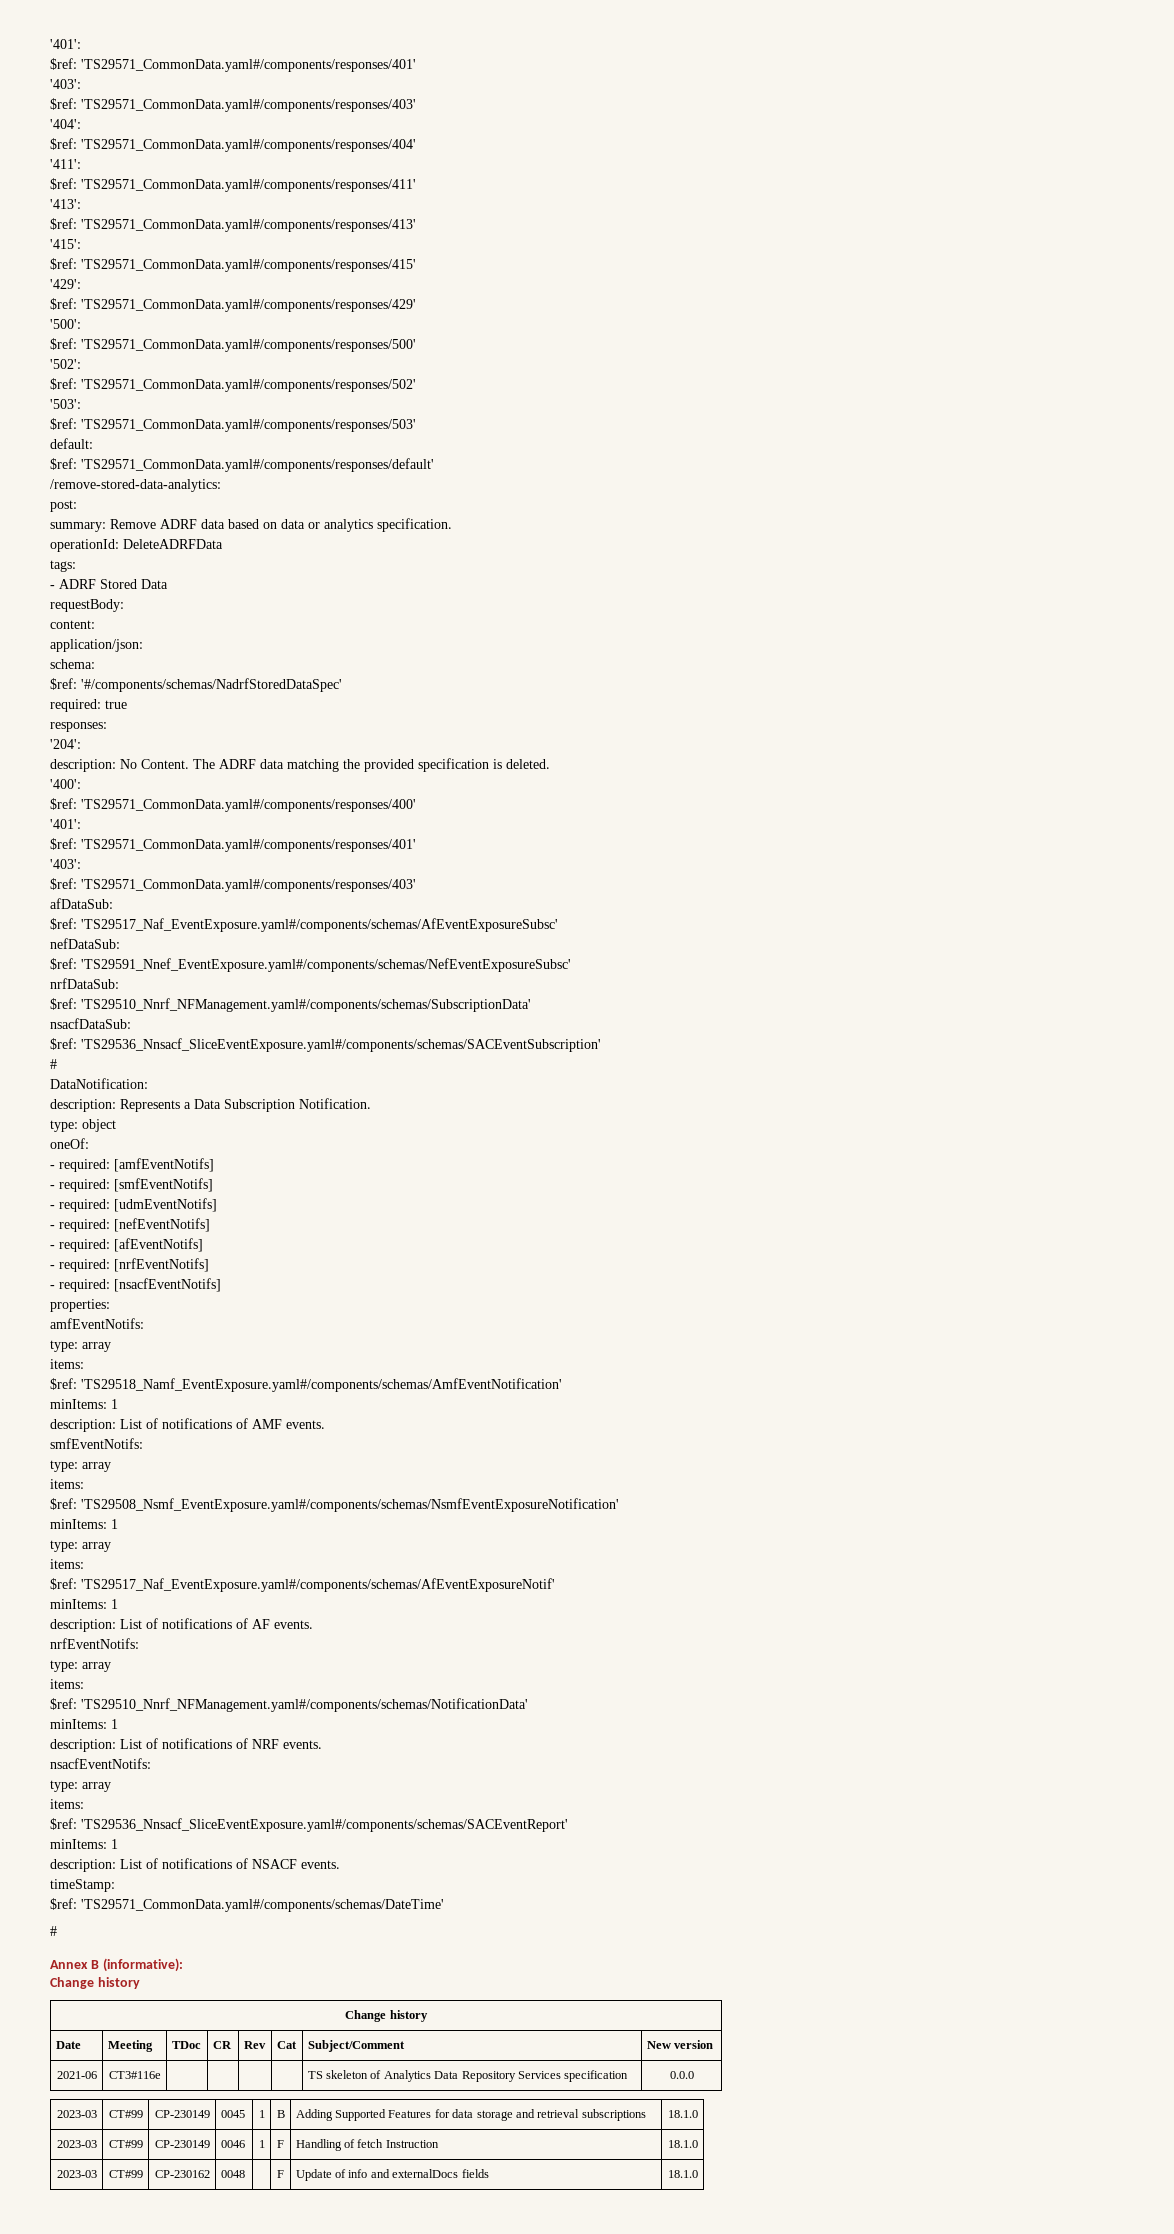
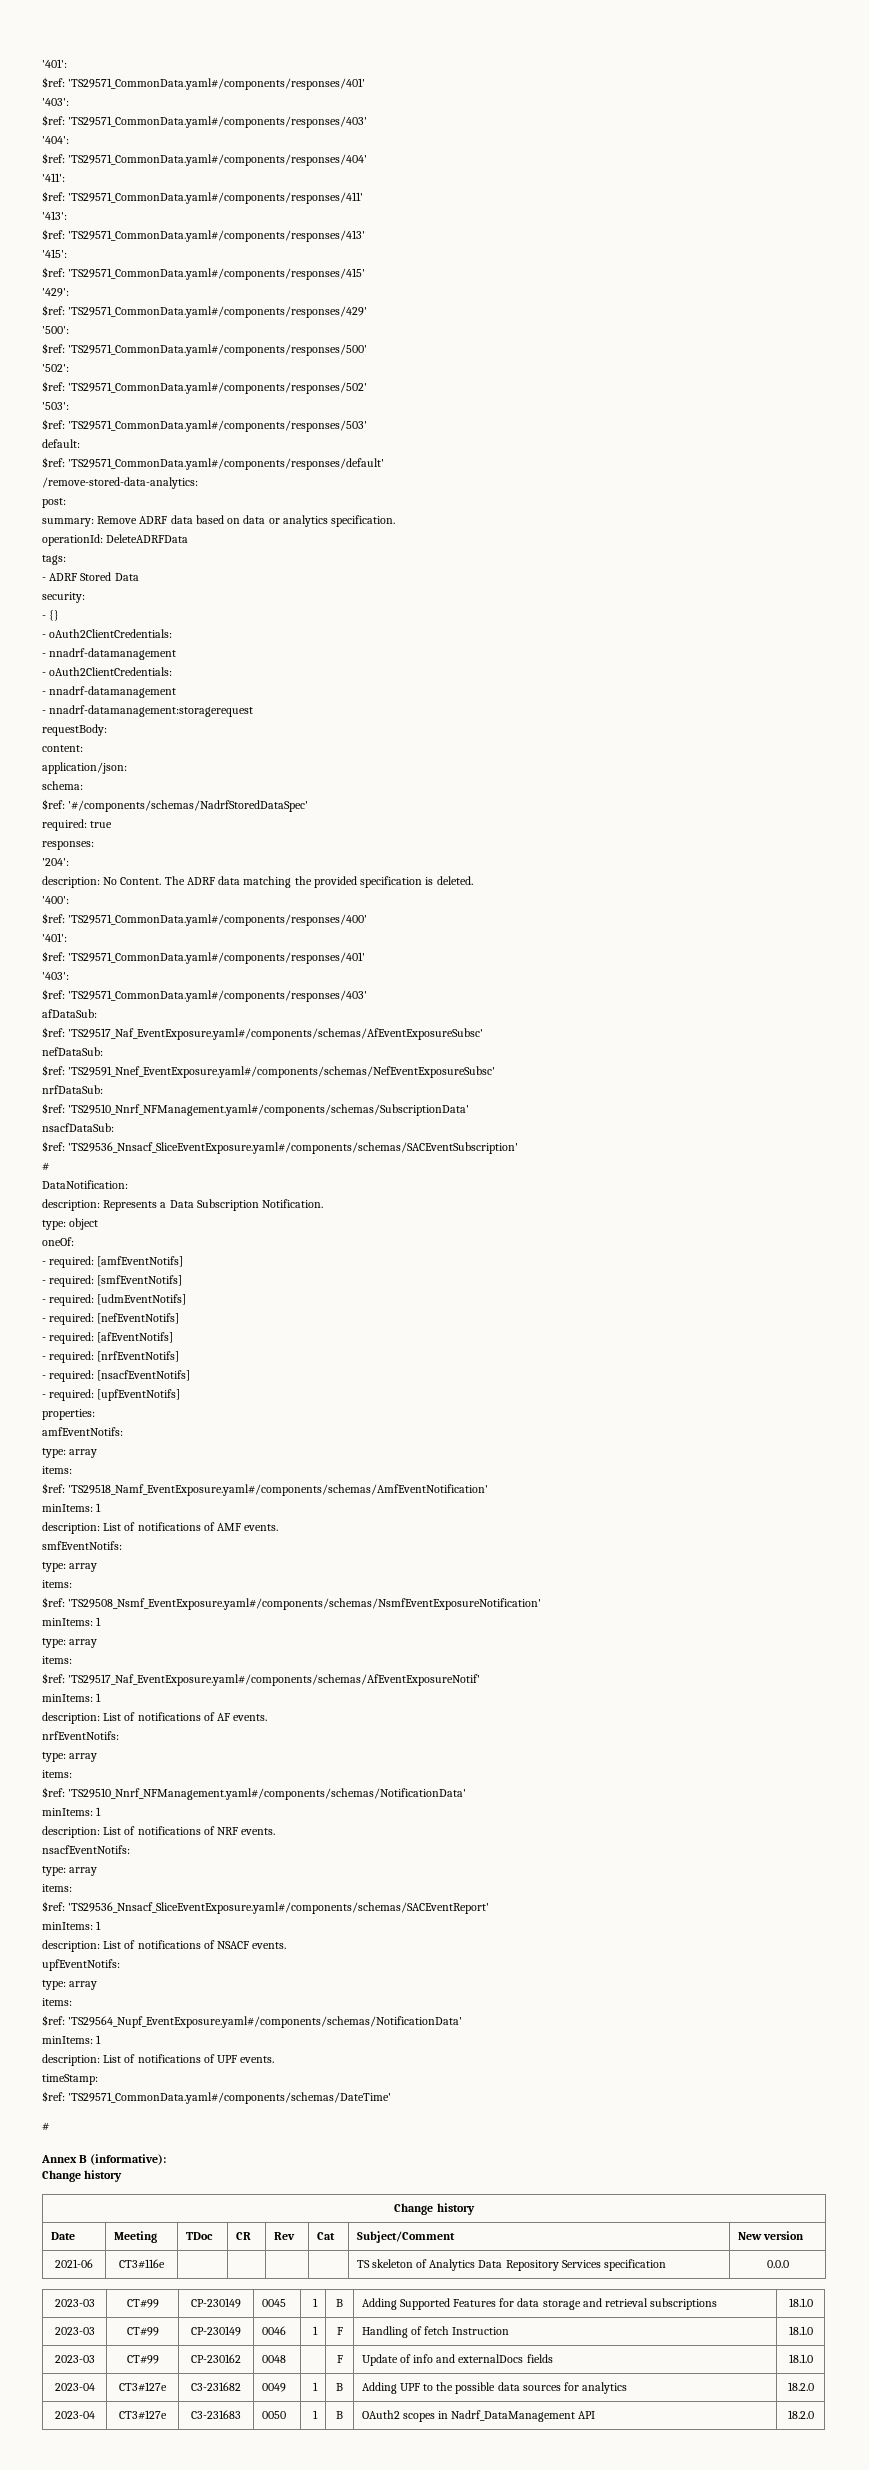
+ security:
+ - {}
+ - oAuth2ClientCredentials:
+ - nnadrf-datamanagement
+ - oAuth2ClientCredentials:
+ - nnadrf-datamanagement
+ - nnadrf-datamanagement:storagerequest
+ - required: [upfEventNotifs]
+ upfEventNotifs:
+ type: array
+ items:
+ $ref: 'TS29564_Nupf_EventExposure.yaml#/components/schemas/NotificationData'
+ minItems: 1
+ description: List of notifications of UPF events.
+ 2023-04 | CT3#127e | C3-231682 | 0049 | 1 | B | Adding UPF to the possible data sources for analytics | 18.2.0
+ 2023-04 | CT3#127e | C3-231683 | 0050 | 1 | B | OAuth2 scopes in Nadrf_DataManagement API | 18.2.0

